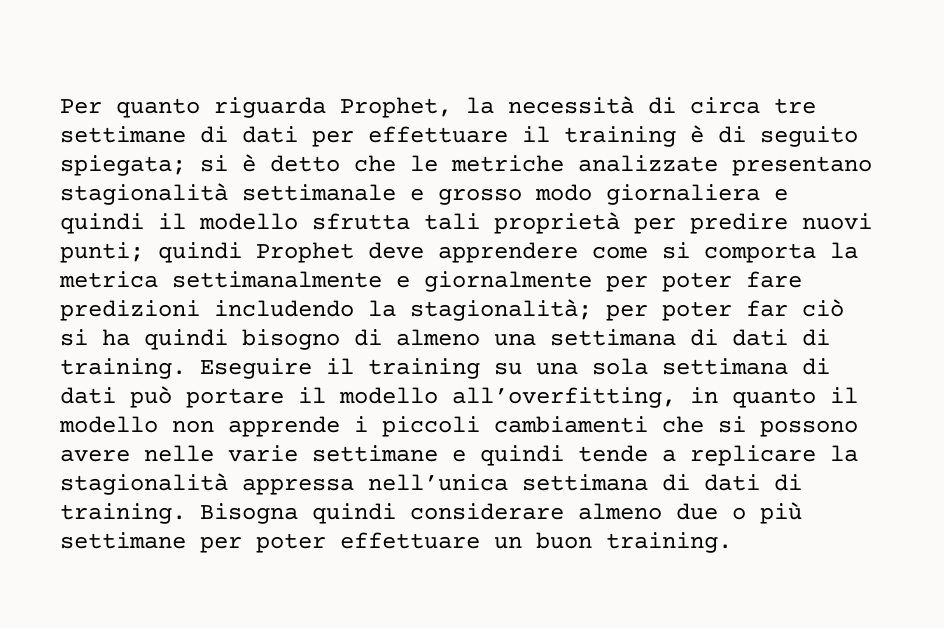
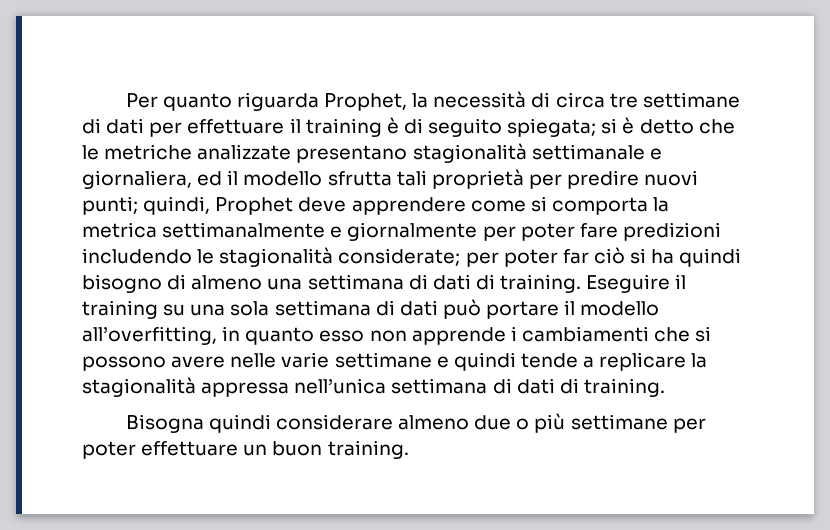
- si è detto che le metriche analizzate presentano stagionalità settimanale e grosso modo giornaliera e quindi il modello sfrutta tali proprietà per predire nuovi punti;
+ si è detto che le metriche analizzate presentano stagionalità settimanale e giornaliera, ed il modello sfrutta tali proprietà per predire nuovi punti;
- quindi Prophet deve apprendere come si comporta la metrica settimanalmente e giornalmente per poter fare predizioni includendo la stagionalità;
+ quindi, Prophet deve apprendere come si comporta la metrica settimanalmente e giornalmente per poter fare predizioni includendo le stagionalità considerate;
- Eseguire il training su una sola settimana di dati può portare il modello all’overfitting, in quanto il modello non apprende i piccoli cambiamenti che si possono avere nelle varie settimane e quindi tende a replicare la stagionalità appressa nell’unica settimana di dati di training. Bisogna quindi considerare almeno due o più settimane per poter effettuare un buon training.
+ Eseguire il training su una sola settimana di dati può portare il modello all’overfitting, in quanto esso non apprende i cambiamenti che si possono avere nelle varie settimane e quindi tende a replicare la stagionalità appressa nell’unica settimana di dati di training.
+ Bisogna quindi considerare almeno due o più settimane per poter effettuare un buon training.

